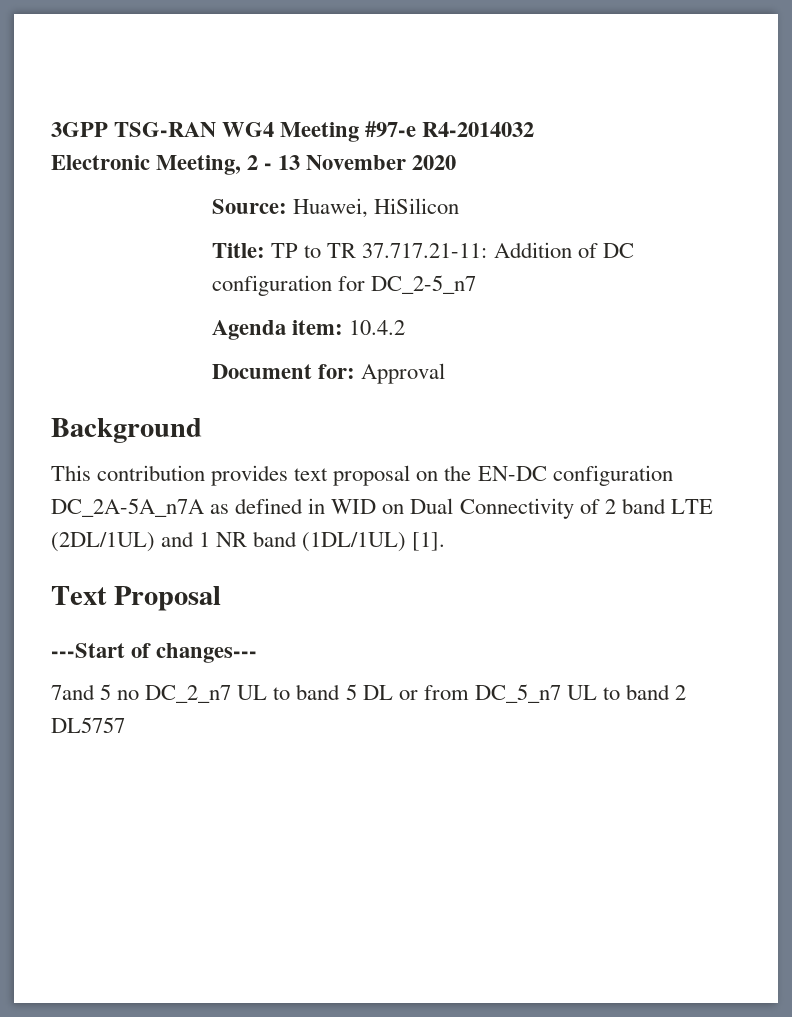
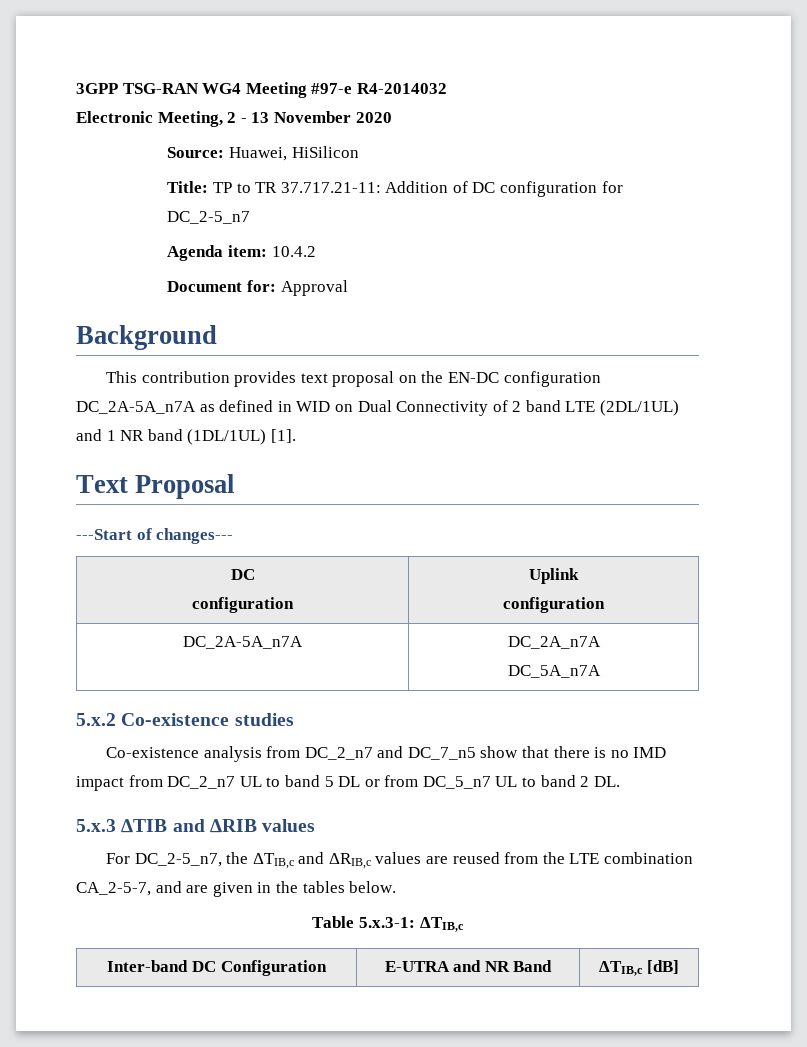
  ---Start of changes---
- 7and 5 no DC_2_n7 UL to band 5 DL or from DC_5_n7 UL to band 2 DL5757
+ DC
+ configuration | Uplink
+ configuration
+ DC_2A-5A_n7A | DC_2A_n7A
+ DC_5A_n7A
+ 5.x.2 Co-existence studies
+ Co-existence analysis from DC_2_n7 and DC_7_n5 show that there is no IMD impact from DC_2_n7 UL to band 5 DL or from DC_5_n7 UL to band 2 DL.
+ 5.x.3 ∆TIB and ∆RIB values
+ For DC_2-5_n7, the ΔTIB,c and ΔRIB,c values are reused from the LTE combination CA_2-5-7, and are given in the tables below.
+ Table 5.x.3-1: ΔTIB,c
+ Inter-band DC Configuration | E-UTRA and NR Band | ΔTIB,c [dB]

